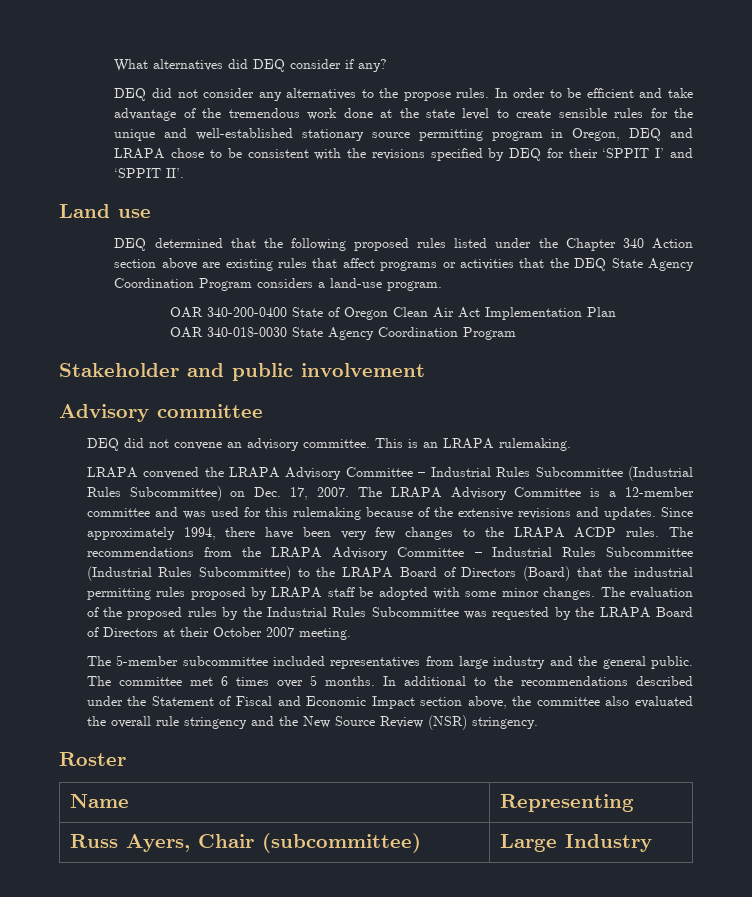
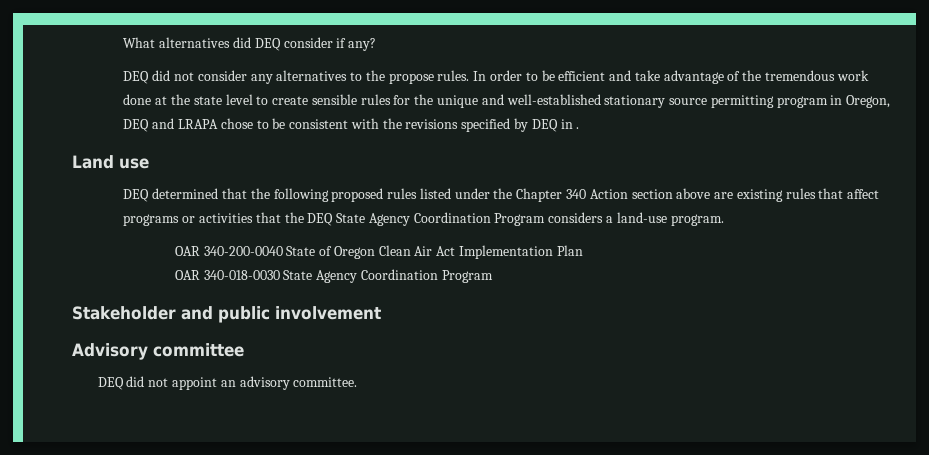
- In order to be efficient and take advantage of the tremendous work done at the state level to create sensible rules for the unique and well-established stationary source permitting program in Oregon, DEQ and LRAPA chose to be consistent with the revisions specified by DEQ for their ‘SPPIT I’ and ‘SPPIT II’.
+ In order to be efficient and take advantage of the tremendous work done at the state level to create sensible rules for the unique and well-established stationary source permitting program in Oregon, DEQ and LRAPA chose to be consistent with the revisions specified by DEQ in .
- OAR 340-200-0400 State of Oregon Clean Air Act Implementation Plan
+ OAR 340-200-0040 State of Oregon Clean Air Act Implementation Plan
- DEQ did not convene an advisory committee. This is an LRAPA rulemaking.
- LRAPA convened the LRAPA Advisory Committee – Industrial Rules Subcommittee (Industrial Rules Subcommittee) on Dec. 17, 2007. The LRAPA Advisory Committee is a 12-member committee and was used for this rulemaking because of the extensive revisions and updates. Since approximately 1994, there have been very few changes to the LRAPA ACDP rules. The recommendations from the LRAPA Advisory Committee – Industrial Rules Subcommittee (Industrial Rules Subcommittee) to the LRAPA Board of Directors (Board) that the industrial permitting rules proposed by LRAPA staff be adopted with some minor changes. The evaluation of the proposed rules by the Industrial Rules Subcommittee was requested by the LRAPA Board of Directors at their October 2007 meeting.
- The 5-member subcommittee included representatives from large industry and the general public. The committee met 6 times over 5 months. In additional to the recommendations described under the Statement of Fiscal and Economic Impact section above, the committee also evaluated the overall rule stringency and the New Source Review (NSR) stringency.
- Roster
- Name | Representing
- Russ Ayers, Chair (subcommittee) | Large Industry
+ DEQ did not appoint an advisory committee.

